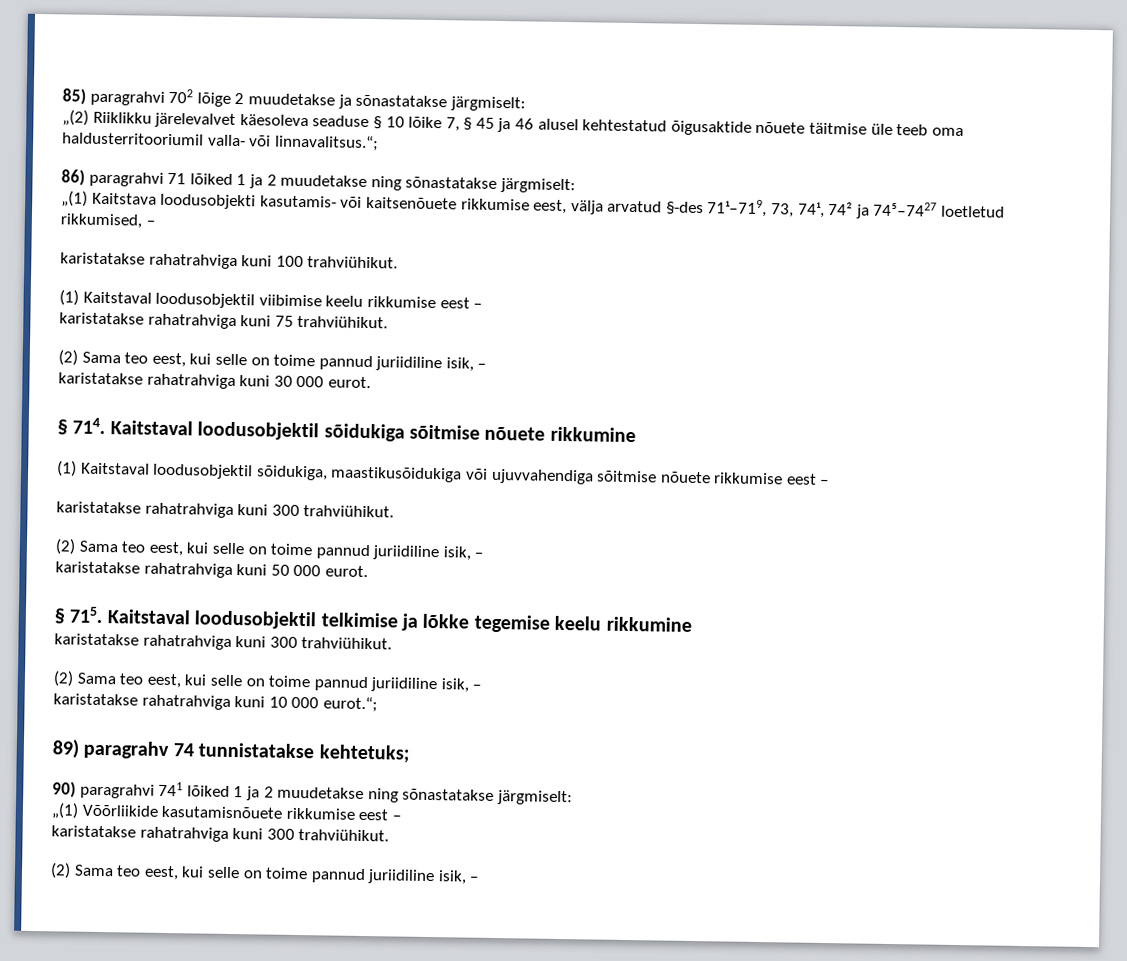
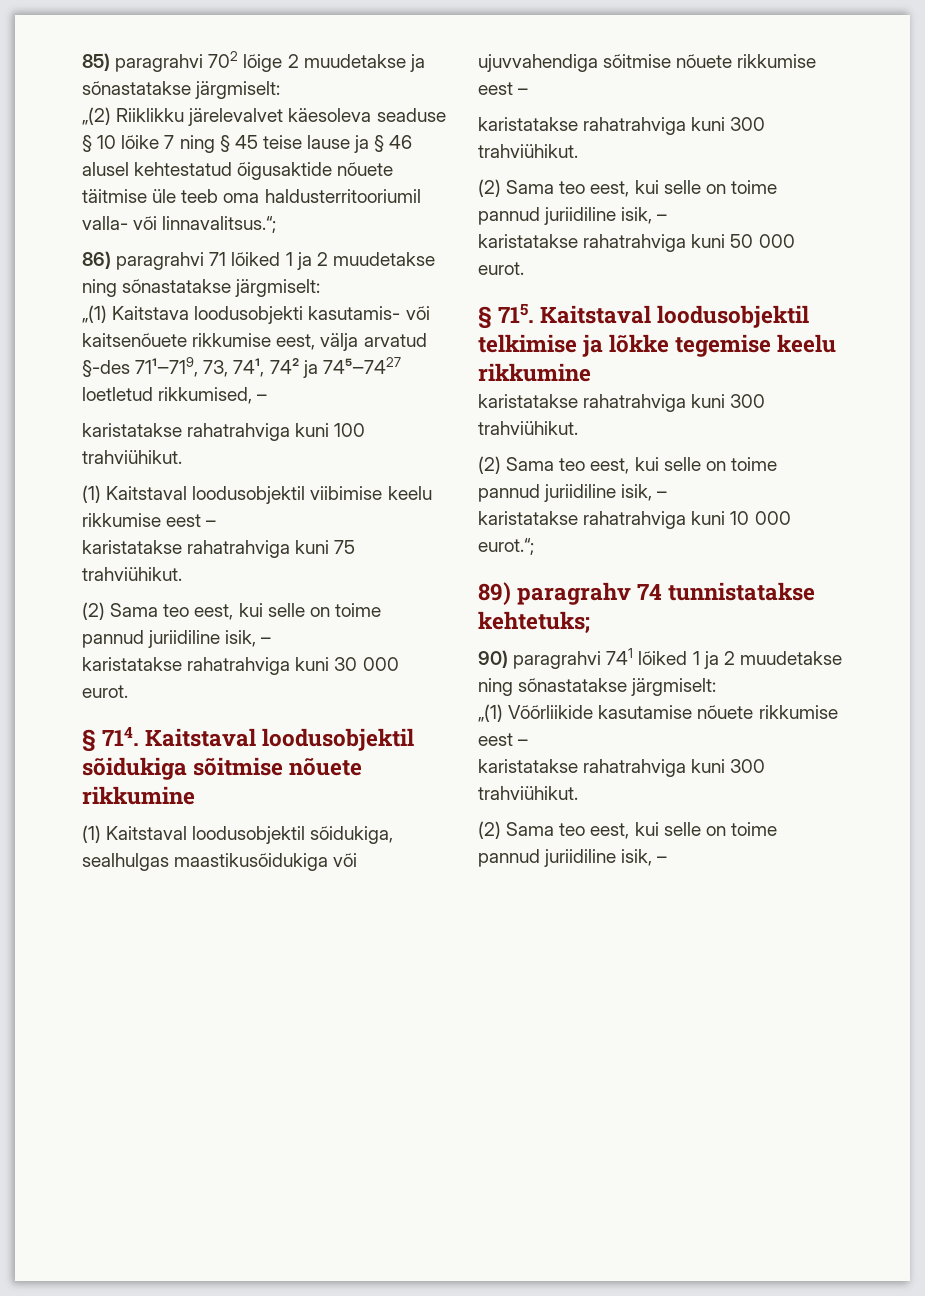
- „(2) Riiklikku järelevalvet käesoleva seaduse § 10 lõike 7, § 45 ja 46 alusel kehtestatud õigusaktide nõuete täitmise üle teeb oma haldusterritooriumil valla- või linnavalitsus.“;
+ „(2) Riiklikku järelevalvet käesoleva seaduse § 10 lõike 7 ning § 45 teise lause ja § 46 alusel kehtestatud õigusaktide nõuete täitmise üle teeb oma haldusterritooriumil valla- või linnavalitsus.“;
- (1) Kaitstaval loodusobjektil sõidukiga, maastikusõidukiga või ujuvvahendiga sõitmise nõuete rikkumise eest –
+ (1) Kaitstaval loodusobjektil sõidukiga, sealhulgas maastikusõidukiga või ujuvvahendiga sõitmise nõuete rikkumise eest –
- „(1) Võõrliikide kasutamisnõuete rikkumise eest –
+ „(1) Võõrliikide kasutamise nõuete rikkumise eest –

